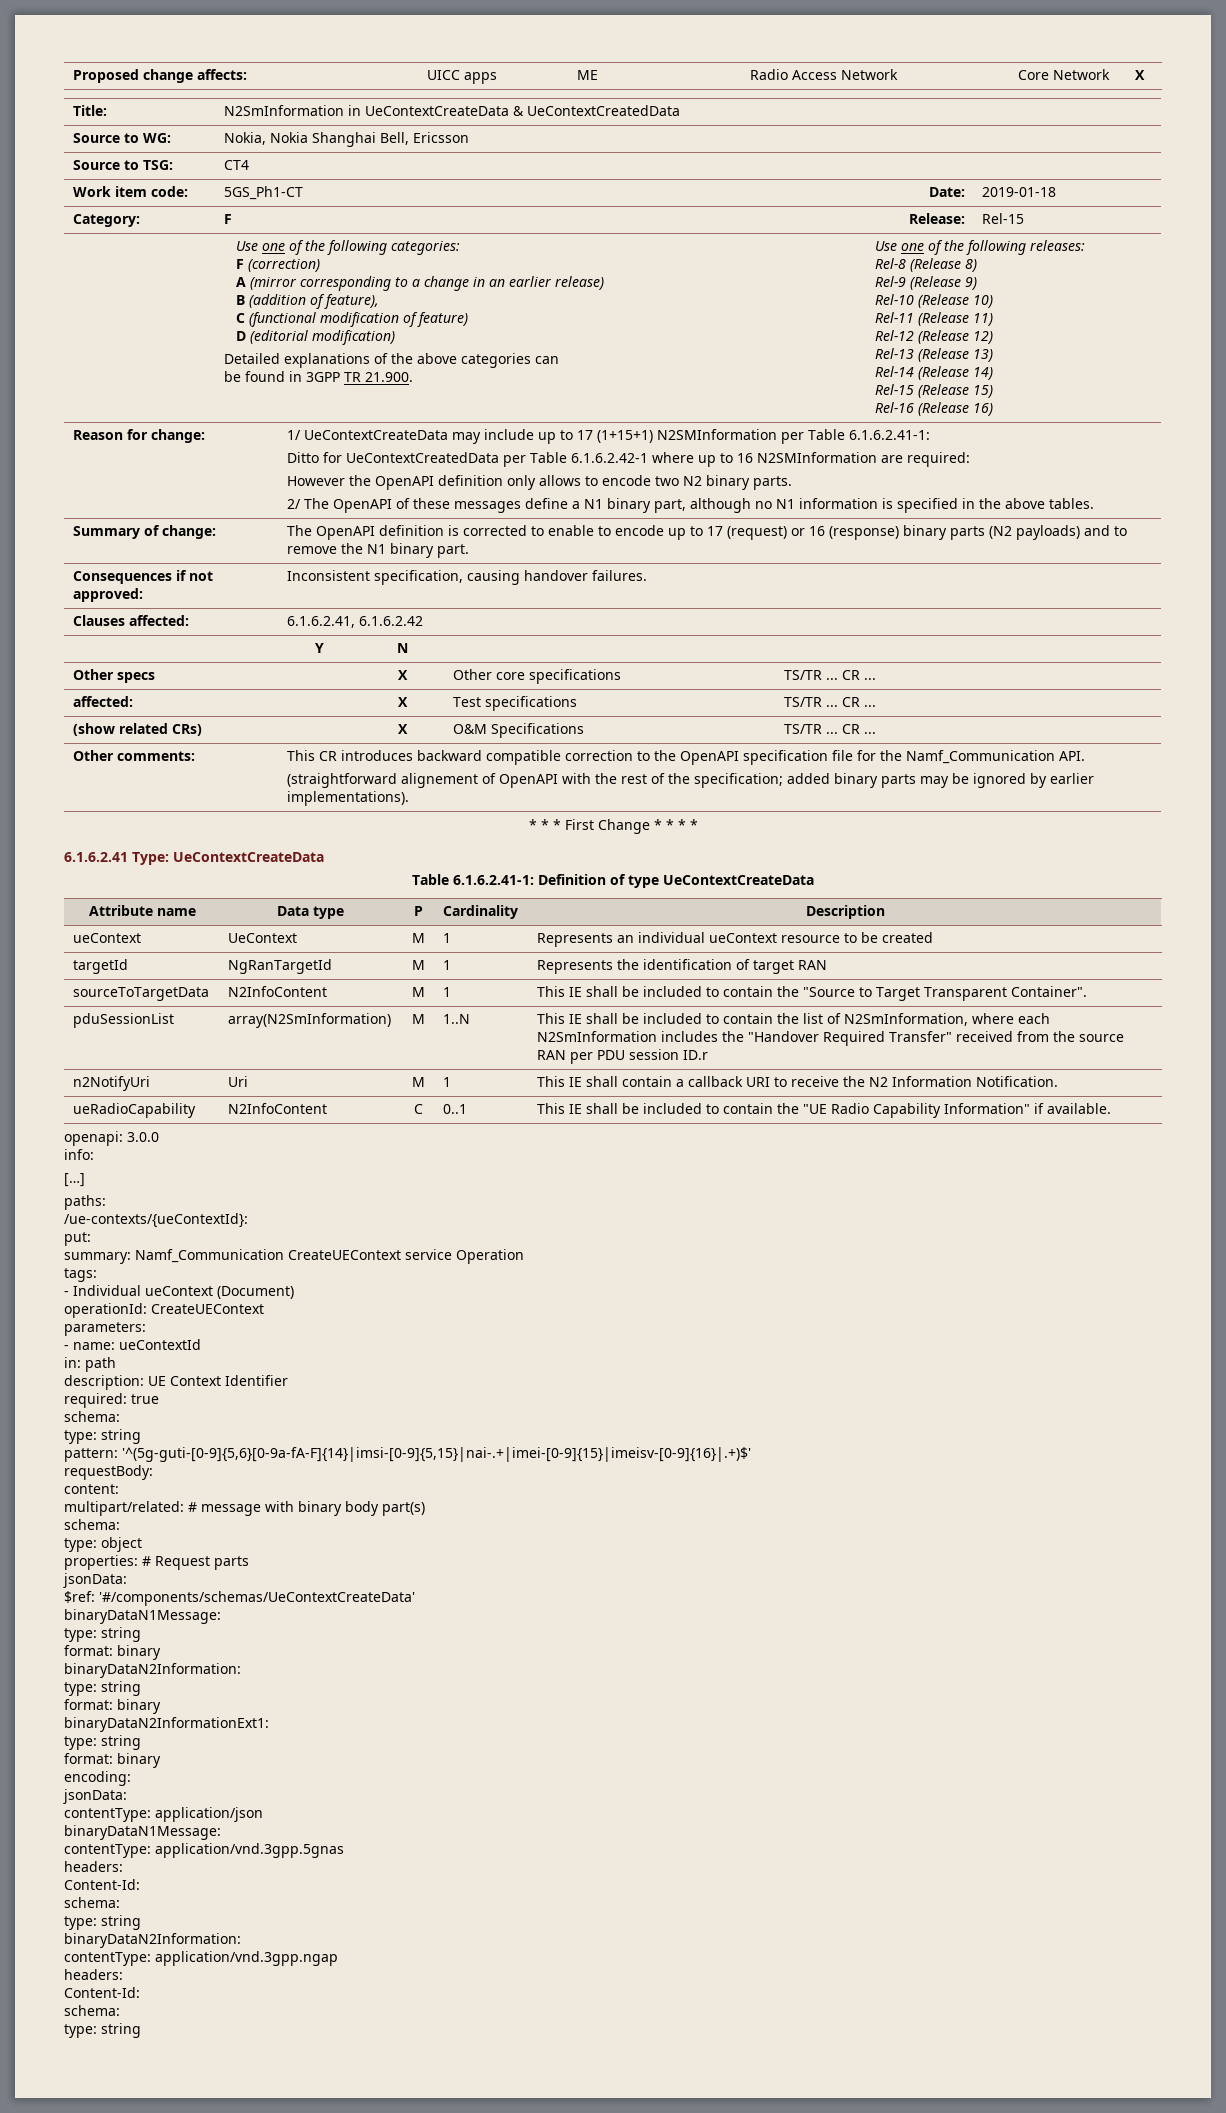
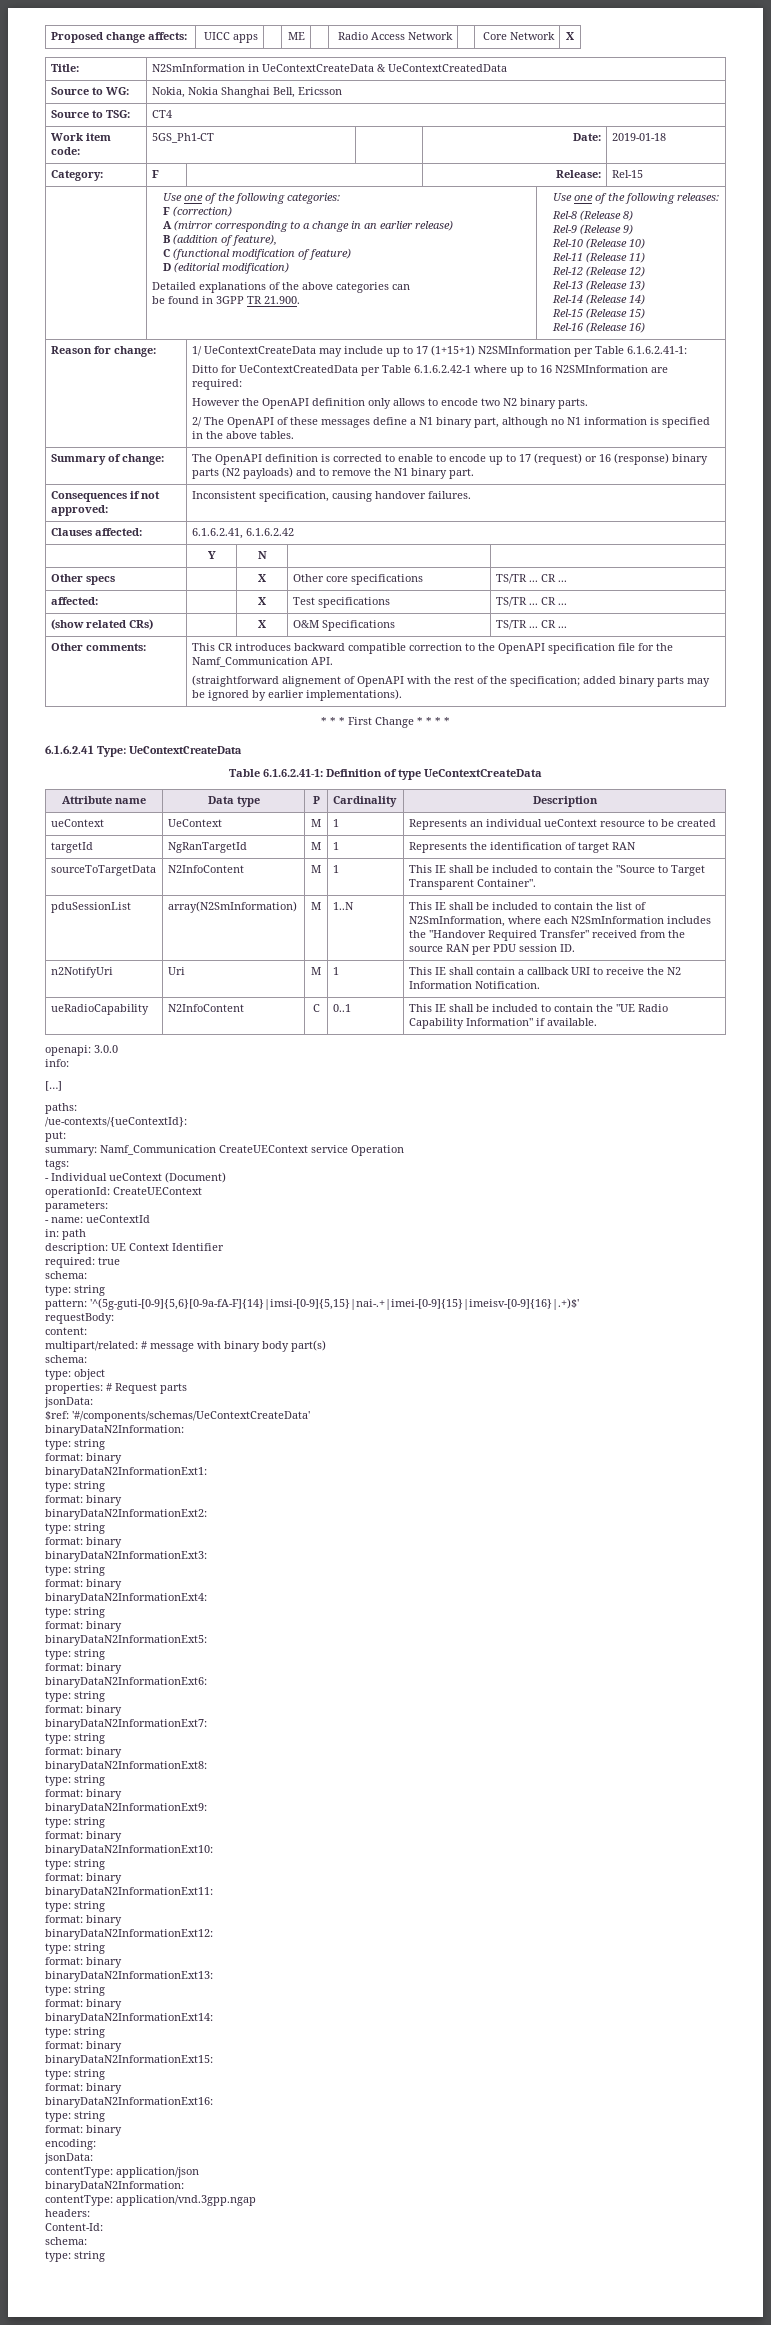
- pduSessionList | array(N2SmInformation) | M | 1..N | This IE shall be included to contain the list of N2SmInformation, where each N2SmInformation includes the "Handover Required Transfer" received from the source RAN per PDU session ID.r
+ pduSessionList | array(N2SmInformation) | M | 1..N | This IE shall be included to contain the list of N2SmInformation, where each N2SmInformation includes the "Handover Required Transfer" received from the source RAN per PDU session ID.
  $ref: '#/components/schemas/UeContextCreateData'
- binaryDataN1Message:
- type: string
- format: binary
+ binaryDataN2InformationExt2:
+ type: string
+ format: binary
+ binaryDataN2InformationExt3:
+ type: string
+ format: binary
+ binaryDataN2InformationExt4:
+ type: string
+ format: binary
+ binaryDataN2InformationExt5:
+ type: string
+ format: binary
+ binaryDataN2InformationExt6:
+ type: string
+ format: binary
+ binaryDataN2InformationExt7:
+ type: string
+ format: binary
+ binaryDataN2InformationExt8:
+ type: string
+ format: binary
+ binaryDataN2InformationExt9:
+ type: string
+ format: binary
+ binaryDataN2InformationExt10:
+ type: string
+ format: binary
+ binaryDataN2InformationExt11:
+ type: string
+ format: binary
+ binaryDataN2InformationExt12:
+ type: string
+ format: binary
+ binaryDataN2InformationExt13:
+ type: string
+ format: binary
+ binaryDataN2InformationExt14:
+ type: string
+ format: binary
+ binaryDataN2InformationExt15:
+ type: string
+ format: binary
+ binaryDataN2InformationExt16:
+ type: string
+ format: binary
  encoding:
  jsonData:
  contentType: application/json
- binaryDataN1Message:
- contentType: application/vnd.3gpp.5gnas
- headers:
- Content-Id:
- schema:
- type: string

